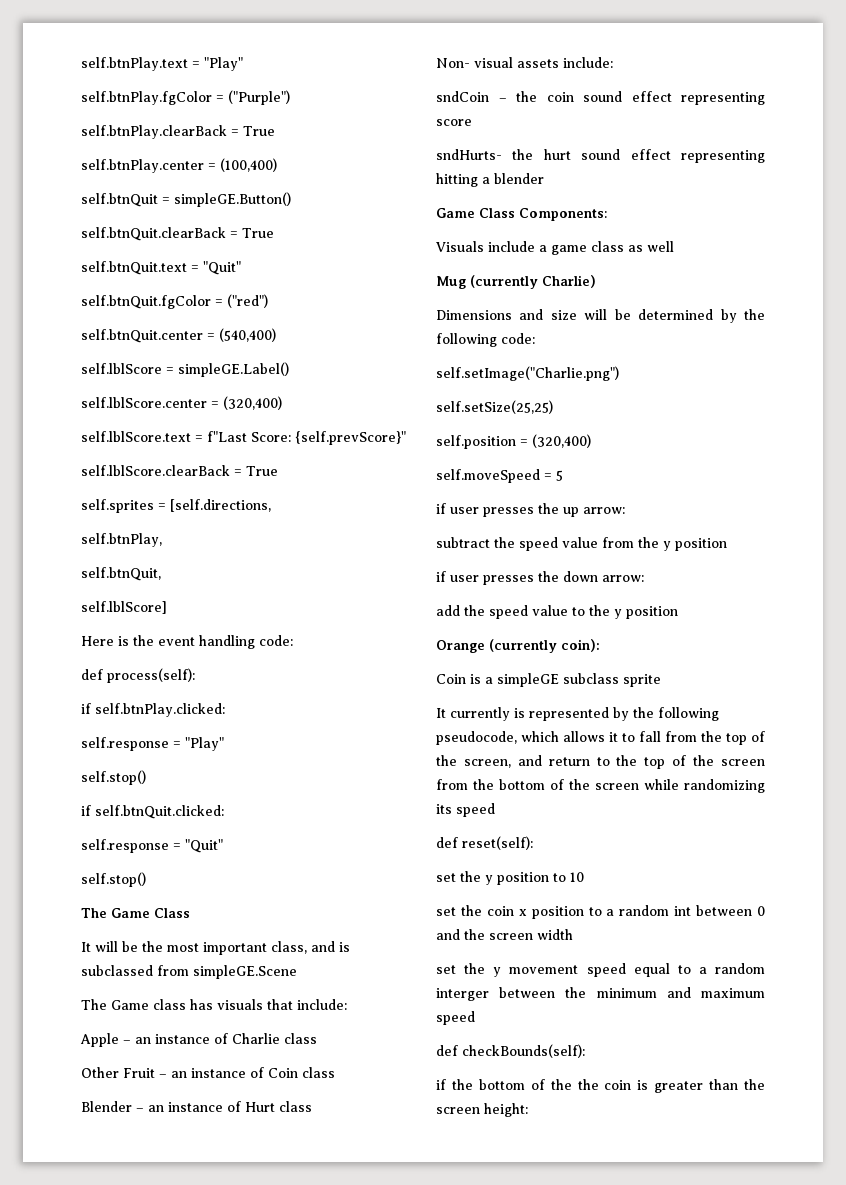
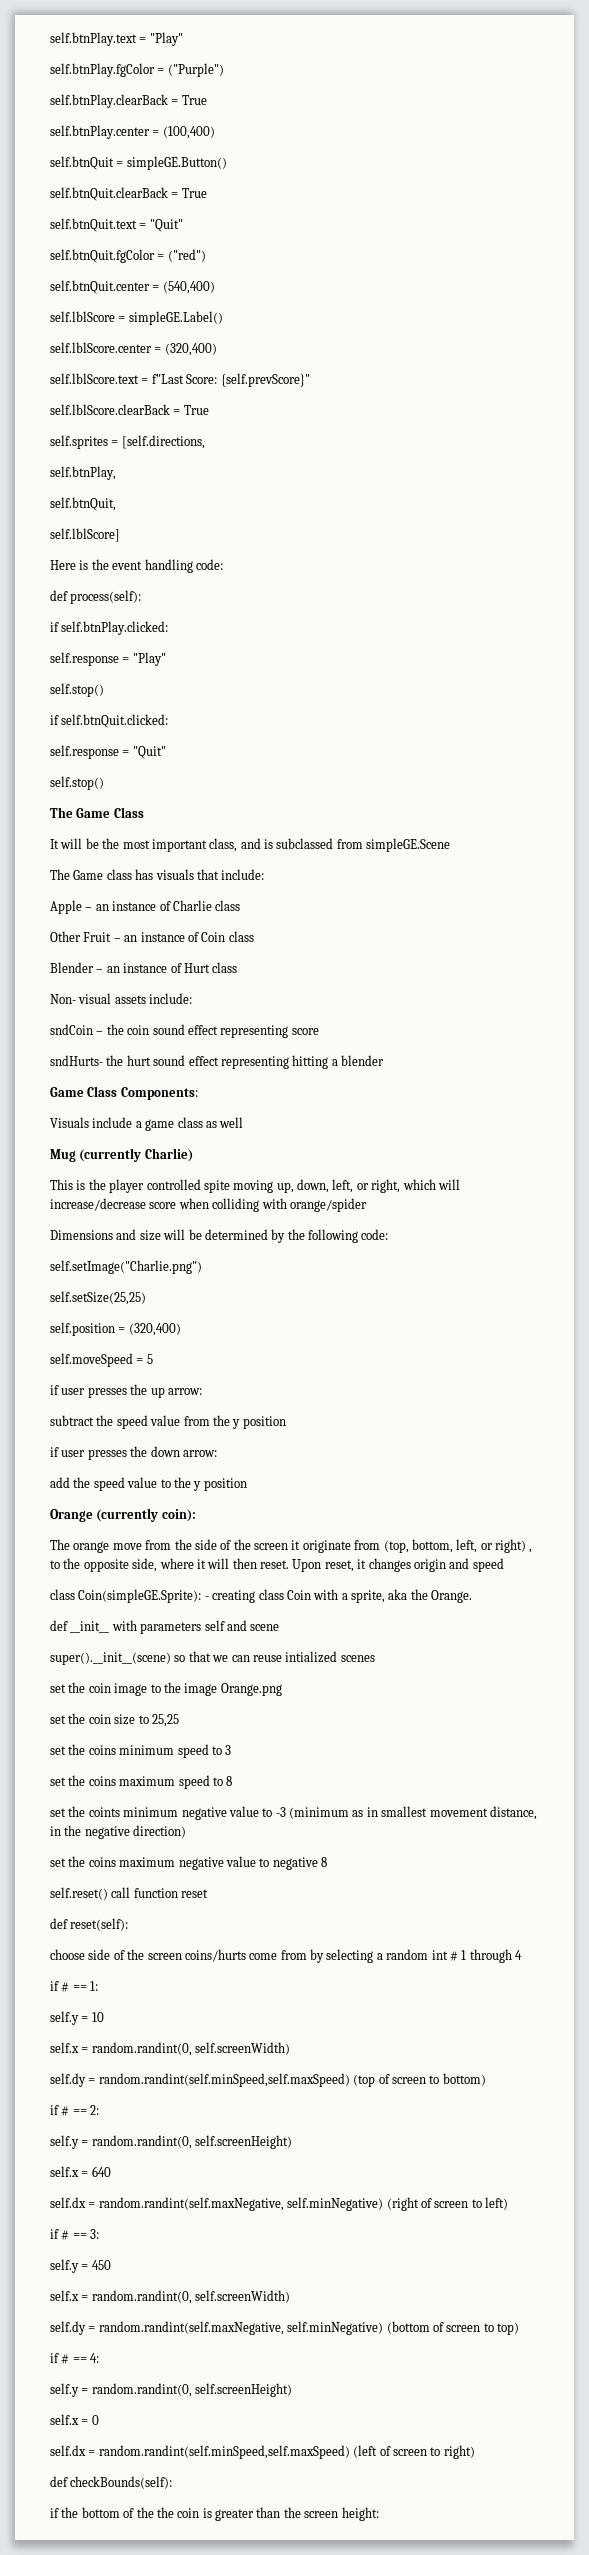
+ This is the player controlled spite moving up, down, left, or right, which will increase/decrease score when colliding with orange/spider
- Coin is a simpleGE subclass sprite
- It currently is represented by the following pseudocode, which allows it to fall from the top of the screen, and return to the top of the screen from the bottom of the screen while randomizing its speed
+ The orange move from the side of the screen it originate from (top, bottom, left, or right) , to the opposite side, where it will then reset. Upon reset, it changes origin and speed
+ class Coin(simpleGE.Sprite): - creating class Coin with a sprite, aka the Orange.
+ def __init__ with parameters self and scene
+ super().__init__(scene) so that we can reuse intialized scenes
+ set the coin image to the image Orange.png
+ set the coin size to 25,25
+ set the coins minimum speed to 3
+ set the coins maximum speed to 8
+ set the coints minimum negative value to -3 (minimum as in smallest movement distance, in the negative direction)
+ set the coins maximum negative value to negative 8
+ self.reset() call function reset
  def reset(self):
- set the y position to 10
- set the coin x position to a random int between 0 and the screen width
- set the y movement speed equal to a random interger between the minimum and maximum speed
+ choose side of the screen coins/hurts come from by selecting a random int # 1 through 4
+ if # == 1:
+ self.y = 10
+ self.x = random.randint(0, self.screenWidth)
+ self.dy = random.randint(self.minSpeed,self.maxSpeed) (top of screen to bottom)
+ if # == 2:
+ self.y = random.randint(0, self.screenHeight)
+ self.x = 640
+ self.dx = random.randint(self.maxNegative, self.minNegative) (right of screen to left)
+ if # == 3:
+ self.y = 450
+ self.x = random.randint(0, self.screenWidth)
+ self.dy = random.randint(self.maxNegative, self.minNegative) (bottom of screen to top)
+ if # == 4:
+ self.y = random.randint(0, self.screenHeight)
+ self.x = 0
+ self.dx = random.randint(self.minSpeed,self.maxSpeed) (left of screen to right)

